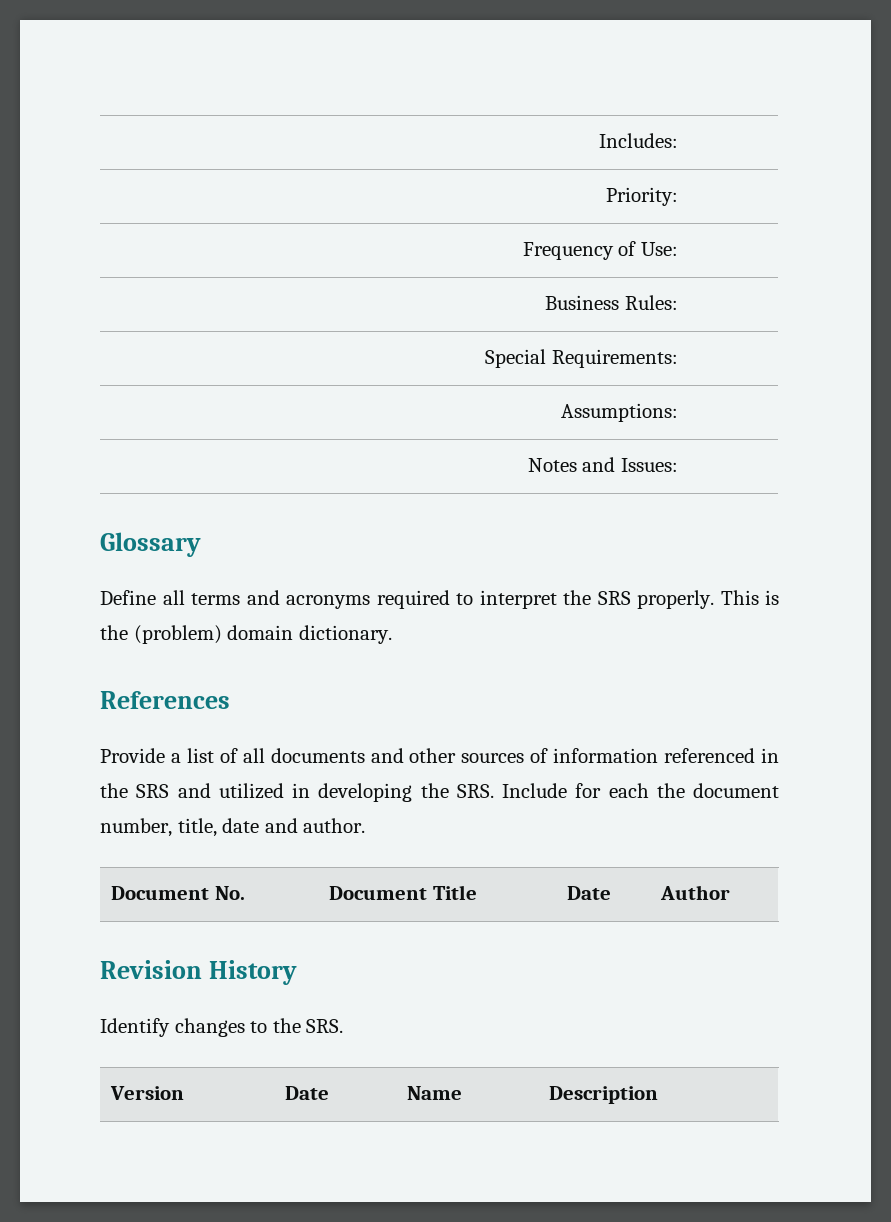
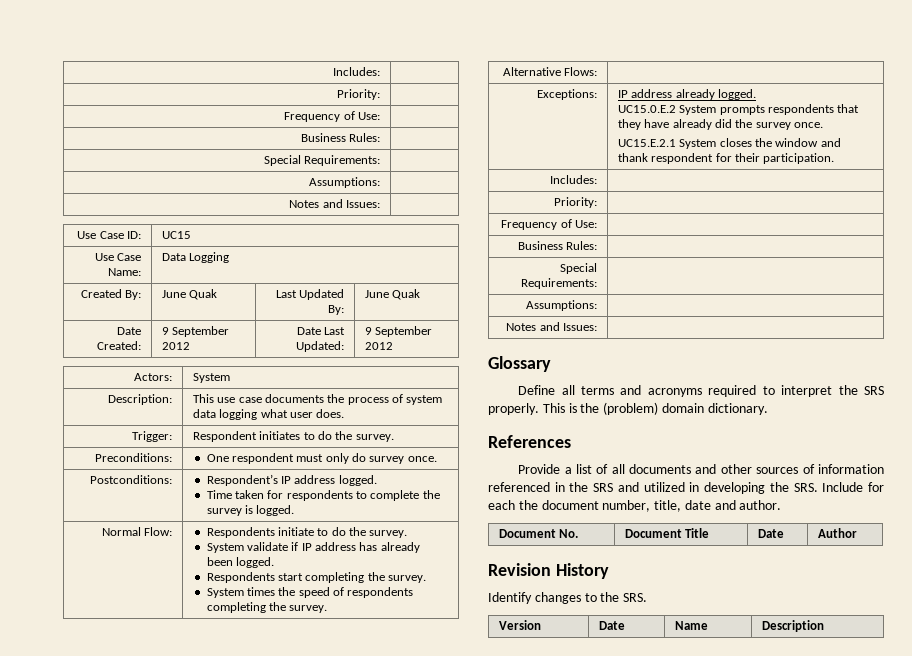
+ Use Case ID: | UC15
+ Use Case Name: | Data Logging
+ Created By: | June Quak | Last Updated By: | June Quak
+ Date Created: | 9 September 2012 | Date Last Updated: | 9 September 2012
+ Actors: | System
+ Description: | This use case documents the process of system data logging what user does.
+ Trigger: | Respondent initiates to do the survey.
+ Preconditions: | One respondent must only do survey once.
+ Postconditions: | Respondent’s IP address logged.
+ Time taken for respondents to complete the survey is logged.
+ Normal Flow: | Respondents initiate to do the survey.
+ System validate if IP address has already been logged.
+ Respondents start completing the survey.
+ System times the speed of respondents completing the survey.
+ Alternative Flows: |
+ Exceptions: | IP address already logged.
+ UC15.0.E.2 System prompts respondents that they have already did the survey once.
+ UC15.E.2.1 System closes the window and thank respondent for their participation.
+ Includes: |
+ Priority: |
+ Frequency of Use: |
+ Business Rules: |
+ Special Requirements: |
+ Assumptions: |
+ Notes and Issues: |

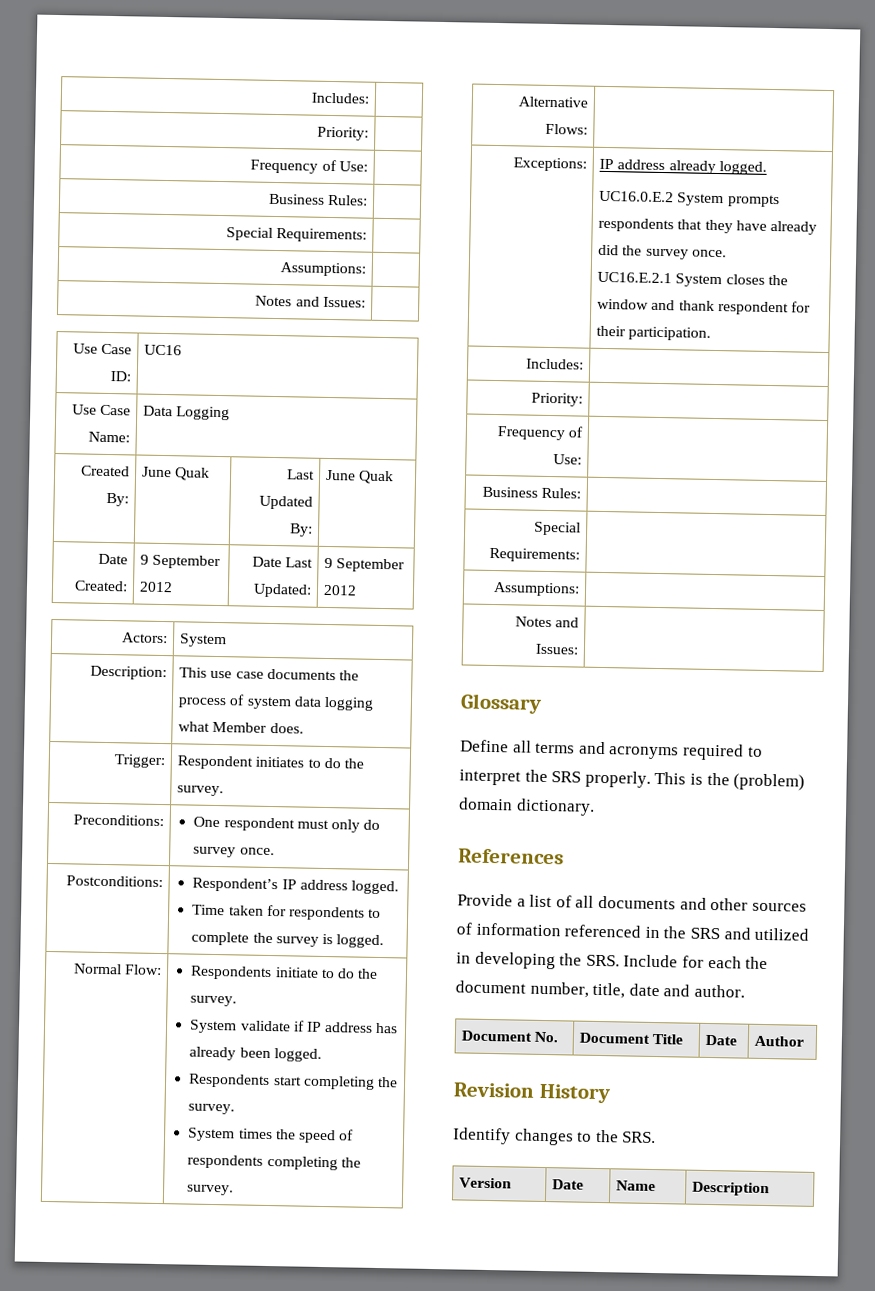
- Use Case ID: | UC15
+ Use Case ID: | UC16
- Description: | This use case documents the process of system data logging what user does.
+ Description: | This use case documents the process of system data logging what Member does.
  Exceptions: | IP address already logged.
- UC15.0.E.2 System prompts respondents that they have already did the survey once.
- UC15.E.2.1 System closes the window and thank respondent for their participation.
+ UC16.0.E.2 System prompts respondents that they have already did the survey once.
+ UC16.E.2.1 System closes the window and thank respondent for their participation.

